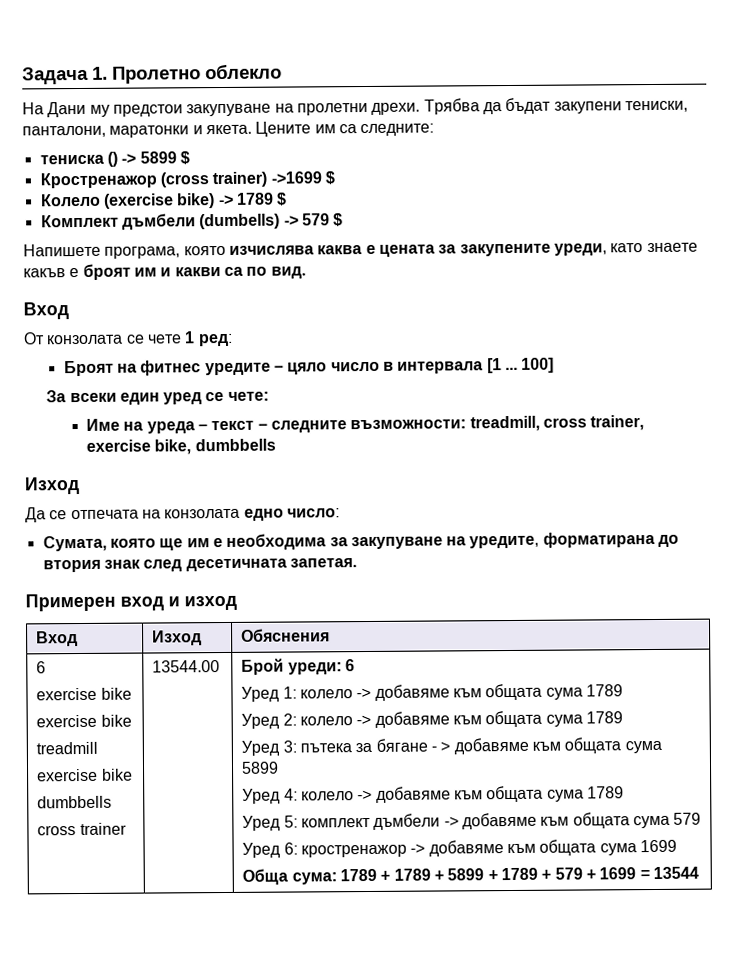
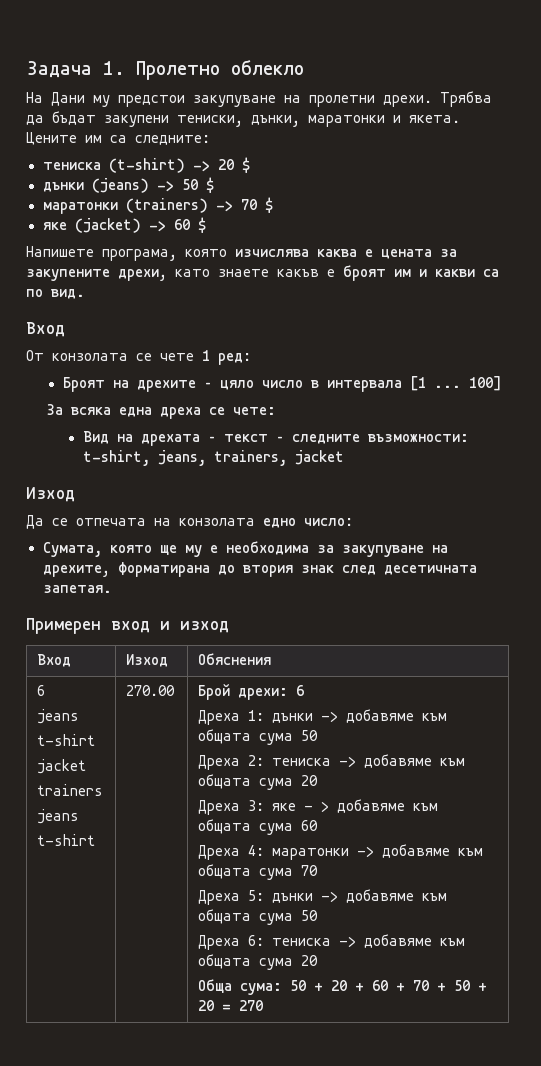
- Трябва да бъдат закупени тениски, панталони, маратонки и якета.
+ Трябва да бъдат закупени тениски, дънки, маратонки и якета.
- тениска () -> 5899 $
- Кростренажор (cross trainer) ->1699 $
- Колело (exercise bike) -> 1789 $
- Комплект дъмбели (dumbells) -> 579 $
+ тениска (t-shirt) -> 20 $
+ дънки (jeans) -> 50 $
+ маратонки (trainers) -> 70 $
+ яке (jacket) -> 60 $
- Напишете програма, която изчислява каква е цената за закупените уреди, като знаете какъв е броят им и какви са по вид.
+ Напишете програма, която изчислява каква е цената за закупените дрехи, като знаете какъв е броят им и какви са по вид.
- Броят на фитнес уредите – цяло число в интервала [1 ...
+ Броят на дрехите – цяло число в интервала [1 ...
- За всеки един уред се чете:
+ За всяка една дреха се чете:
- Име на уреда – текст – следните възможности: treadmill, cross trainer, exercise bike, dumbbells
+ Вид на дрехата – текст – следните възможности: t-shirt, jeans, trainers, jacket
- Сумата, която ще им е необходима за закупуване на уредите, форматирана до втория знак след десетичната запетая.
+ Сумата, която ще му е необходима за закупуване на дрехите, форматирана до втория знак след десетичната запетая.
  Вход | Изход | Обяснения
  6
- exercise bike
- exercise bike
- treadmill
- exercise bike
- dumbbells
- cross trainer | 13544.00
+ jeans
+ t-shirt
+ jacket
+ trainers
+ jeans
+ t-shirt | 270.00
- Брой уреди: 6
- Уред 1: колело -> добавяме към общата сума 1789
- Уред 2: колело -> добавяме към общата сума 1789
- Уред 3: пътека за бягане - > добавяме към общата сума 5899
- Уред 4: колело -> добавяме към общата сума 1789
- Уред 5: комплект дъмбели -> добавяме към общата сума 579
- Уред 6: кростренажор -> добавяме към общата сума 1699
+ Брой дрехи: 6
+ Дреха 1: дънки -> добавяме към общата сума 50
+ Дреха 2: тениска -> добавяме към общата сума 20
+ Дреха 3: яке - > добавяме към общата сума 60
+ Дреха 4: маратонки -> добавяме към общата сума 70
+ Дреха 5: дънки -> добавяме към общата сума 50
+ Дреха 6: тениска -> добавяме към общата сума 20
- Обща сума: 1789 + 1789 + 5899 + 1789 + 579 + 1699 = 13544
+ Обща сума: 50 + 20 + 60 + 70 + 50 + 20 = 270

